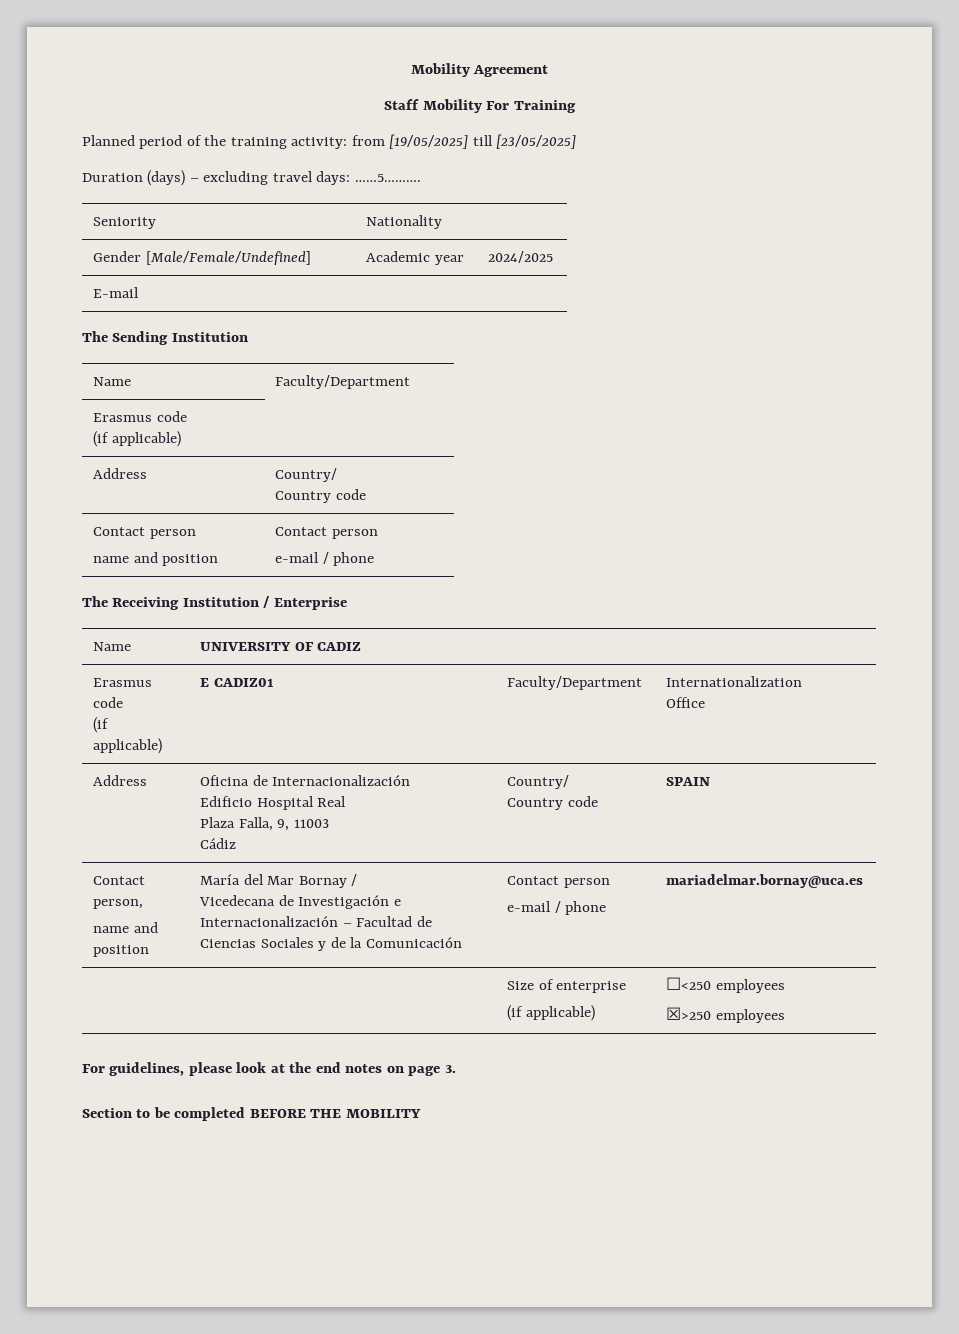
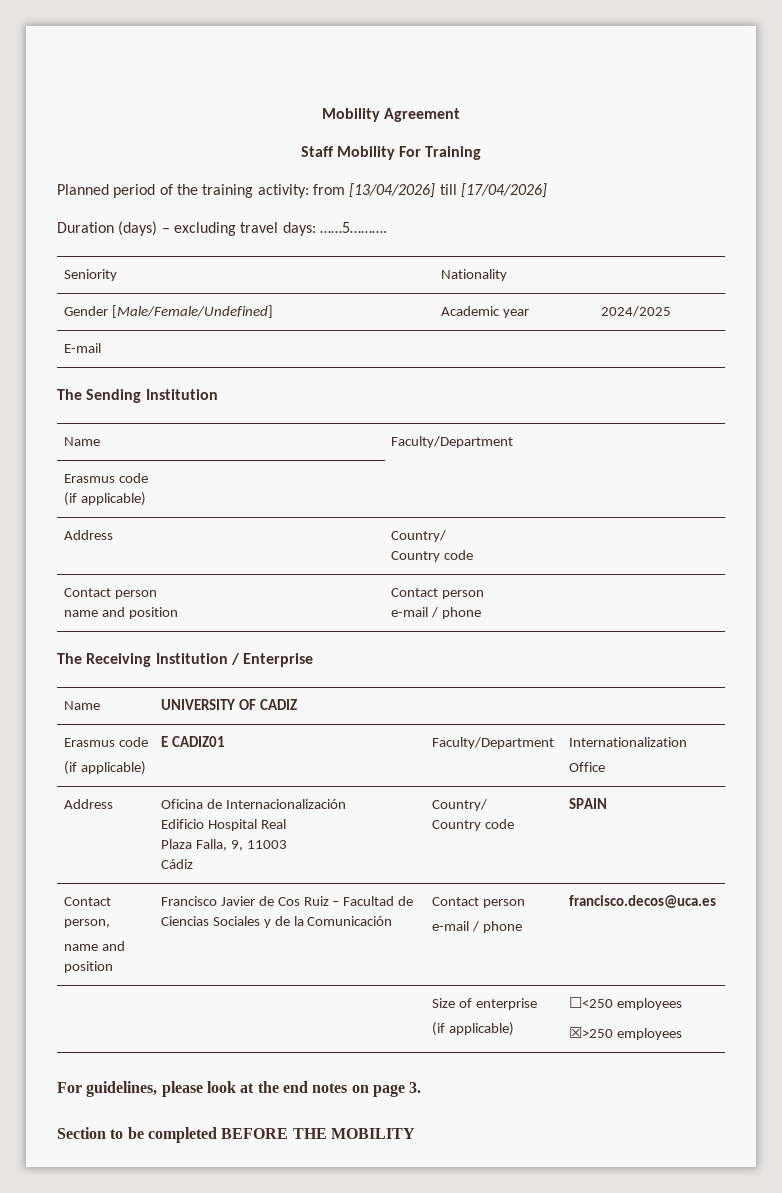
- Planned period of the training activity: from [19/05/2025] till [23/05/2025]
+ Planned period of the training activity: from [13/04/2026] till [17/04/2026]
  Contact person,
- name and position | María del Mar Bornay /
- Vicedecana de Investigación e Internacionalización – Facultad de Ciencias Sociales y de la Comunicación | Contact person
- e-mail / phone | mariadelmar.bornay@uca.es
+ name and position | Francisco Javier de Cos Ruiz – Facultad de Ciencias Sociales y de la Comunicación | Contact person
+ e-mail / phone | francisco.decos@uca.es

